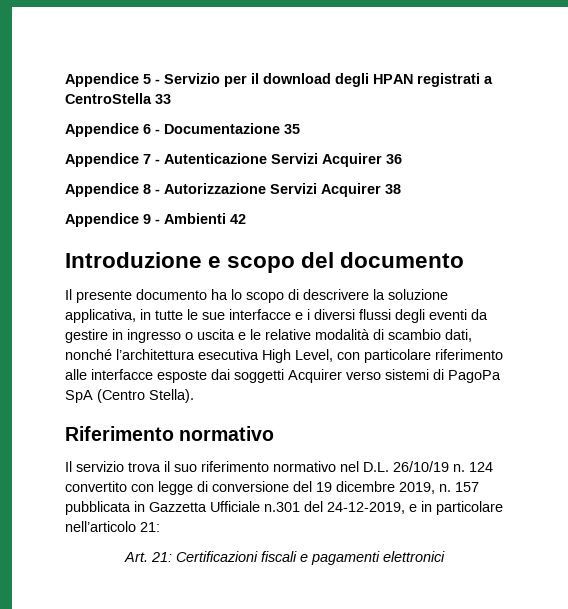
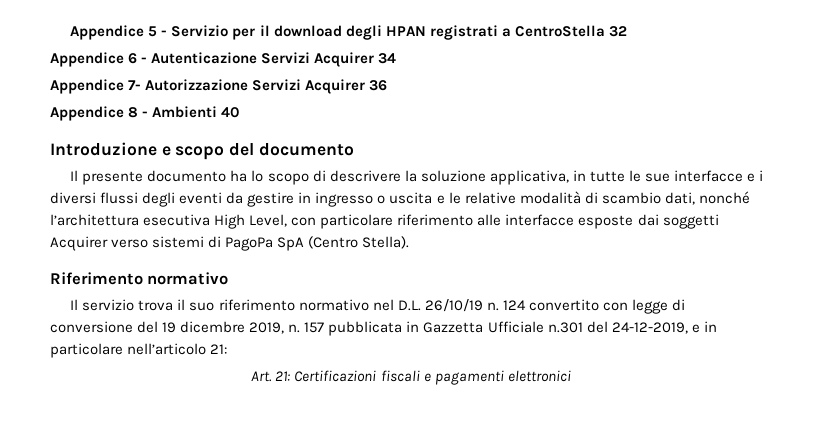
- Appendice 5 - Servizio per il download degli HPAN registrati a CentroStella 33
+ Appendice 5 - Servizio per il download degli HPAN registrati a CentroStella 32
- Appendice 6 - Documentazione 35
- Appendice 7 - Autenticazione Servizi Acquirer 36
+ Appendice 6 - Autenticazione Servizi Acquirer 34
+ Appendice 7- Autorizzazione Servizi Acquirer 36
- Appendice 8 - Autorizzazione Servizi Acquirer 38
- Appendice 9 - Ambienti 42
+ Appendice 8 - Ambienti 40

